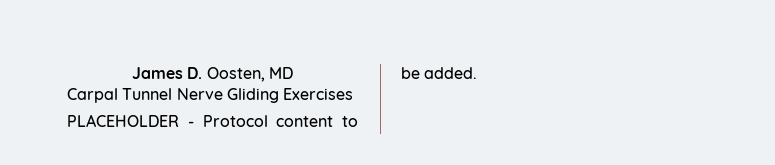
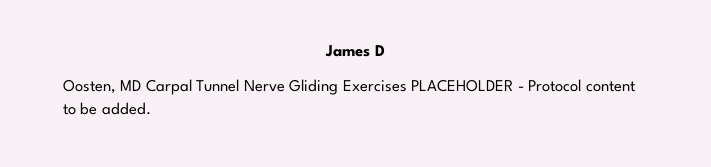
- James D. Oosten, MD
- Carpal Tunnel Nerve Gliding Exercises
- PLACEHOLDER - Protocol content to be added.
+ James D
+ Oosten, MD Carpal Tunnel Nerve Gliding Exercises PLACEHOLDER - Protocol content to be added.

